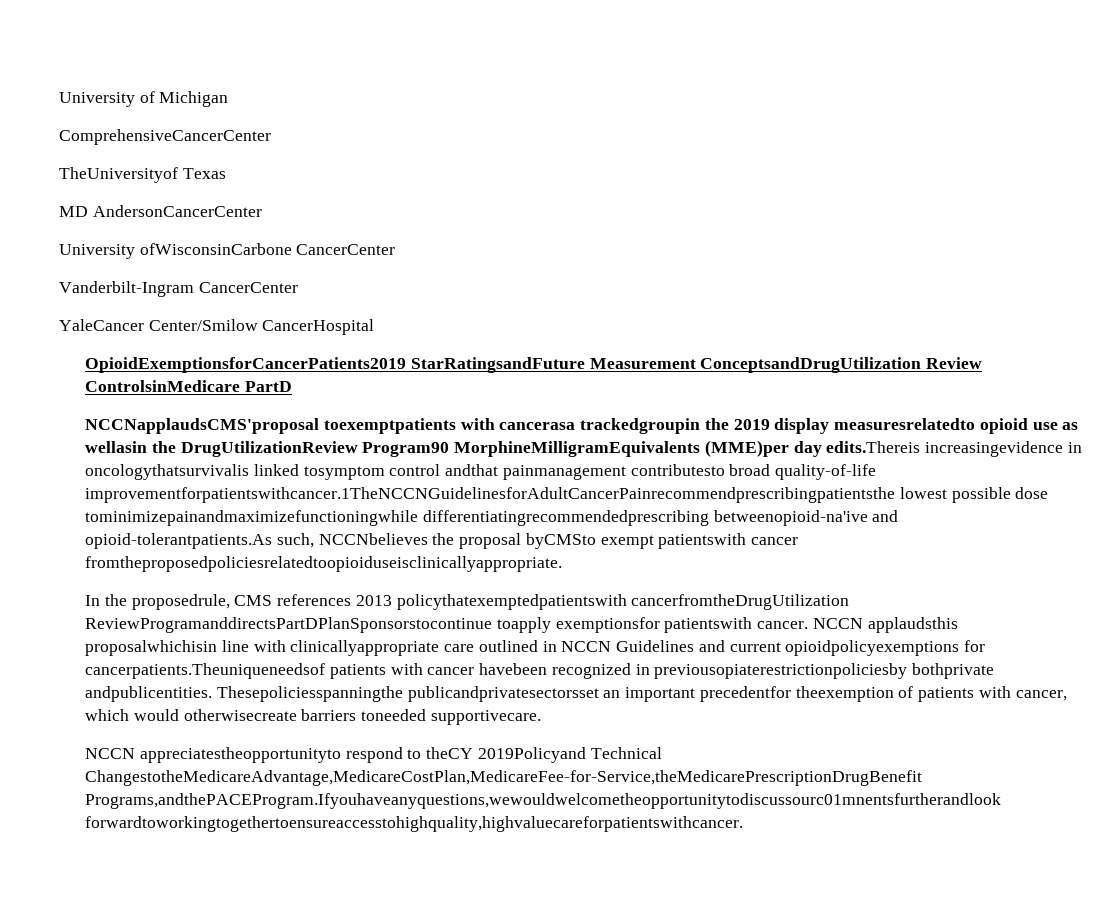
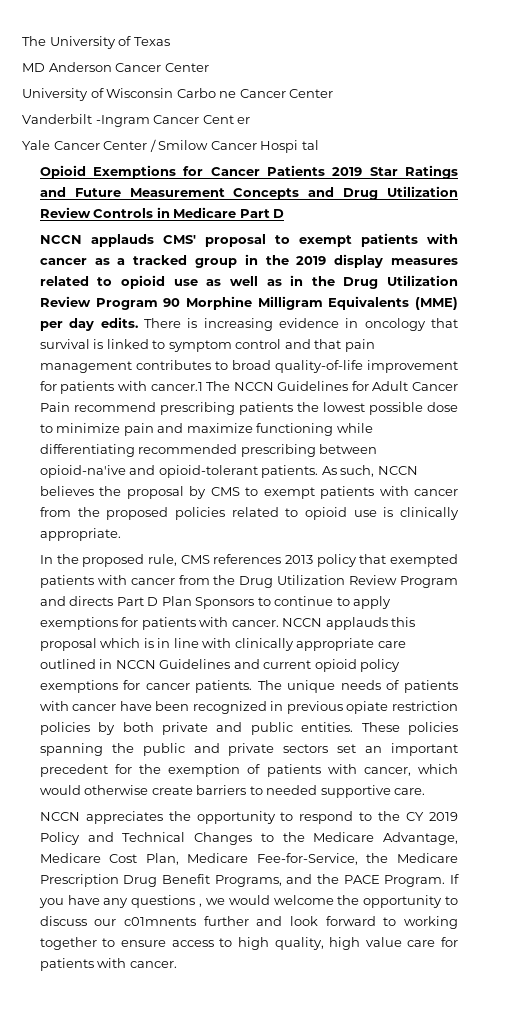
- University of Michigan
- ComprehensiveCancerCenter
- TheUniversityof Texas
+ The University of Texas
- MD AndersonCancerCenter
- University ofWisconsinCarbone CancerCenter
- Vanderbilt-Ingram CancerCenter
- YaleCancer Center/Smilow CancerHospital
- OpioidExemptionsforCancerPatients2019 StarRatingsandFuture Measurement ConceptsandDrugUtilization Review ControlsinMedicare PartD
- NCCNapplaudsCMS'proposal toexemptpatients with cancerasa trackedgroupin the 2019 display measuresrelatedto opioid use as wellasin the DrugUtilizationReview Program90 MorphineMilligramEquivalents (MME)per day edits.Thereis increasingevidence in oncologythatsurvivalis linked tosymptom control andthat painmanagement contributesto broad quality-of-life improvementforpatientswithcancer.1TheNCCNGuidelinesforAdultCancerPainrecommendprescribingpatientsthe lowest possible dose tominimizepainandmaximizefunctioningwhile differentiatingrecommendedprescribing betweenopioid-na'ive and opioid-tolerantpatients.As such, NCCNbelieves the proposal byCMSto exempt patientswith cancer fromtheproposedpoliciesrelatedtoopioiduseisclinicallyappropriate.
+ MD Anderson Cancer Center
+ University of Wisconsin Carbo ne Cancer Center
+ Vanderbilt -Ingram Cancer Cent er
+ Yale Cancer Center / Smilow Cancer Hospi tal
+ Opioid Exemptions for Cancer Patients 2019 Star Ratings and Future Measurement Concepts and Drug Utilization Review Controls in Medicare Part D
+ NCCN applauds CMS' proposal to exempt patients with cancer as a tracked group in the 2019 display measures related to opioid use as well as in the Drug Utilization Review Program 90 Morphine Milligram Equivalents (MME) per day edits. There is increasing evidence in oncology that survival is linked to symptom control and that pain management contributes to broad quality-of-life improvement for patients with cancer.1 The NCCN Guidelines for Adult Cancer Pain recommend prescribing patients the lowest possible dose to minimize pain and maximize functioning while differentiating recommended prescribing between opioid-na'ive and opioid-tolerant patients. As such, NCCN believes the proposal by CMS to exempt patients with cancer from the proposed policies related to opioid use is clinically appropriate.
- In the proposedrule, CMS references 2013 policythatexemptedpatientswith cancerfromtheDrugUtilization ReviewProgramanddirectsPartDPlanSponsorstocontinue toapply exemptionsfor patientswith cancer. NCCN applaudsthis proposalwhichisin line with clinicallyappropriate care outlined in NCCN Guidelines and current opioidpolicyexemptions for cancerpatients.Theuniqueneedsof patients with cancer havebeen recognized in previousopiaterestrictionpoliciesby bothprivate andpublicentities. Thesepoliciesspanningthe publicandprivatesectorsset an important precedentfor theexemption of patients with cancer, which would otherwisecreate barriers toneeded supportivecare.
- NCCN appreciatestheopportunityto respond to theCY 2019Policyand Technical ChangestotheMedicareAdvantage,MedicareCostPlan,MedicareFee-for-Service,theMedicarePrescriptionDrugBenefit Programs,andthePACEProgram.Ifyouhaveanyquestions,wewouldwelcometheopportunitytodiscussourc01mnentsfurtherandlook forwardtoworkingtogethertoensureaccesstohighquality,highvaluecareforpatientswithcancer.
+ In the proposed rule, CMS references 2013 policy that exempted patients with cancer from the Drug Utilization Review Program and directs Part D Plan Sponsors to continue to apply exemptions for patients with cancer. NCCN applauds this proposal which is in line with clinically appropriate care outlined in NCCN Guidelines and current opioid policy exemptions for cancer patients. The unique needs of patients with cancer have been recognized in previous opiate restriction policies by both private and public entities. These policies spanning the public and private sectors set an important precedent for the exemption of patients with cancer, which would otherwise create barriers to needed supportive care.
+ NCCN appreciates the opportunity to respond to the CY 2019 Policy and Technical Changes to the Medicare Advantage, Medicare Cost Plan, Medicare Fee-for-Service, the Medicare Prescription Drug Benefit Programs, and the PACE Program. If you have any questions , we would welcome the opportunity to discuss our c01mnents further and look forward to working together to ensure access to high quality, high value care for patients with cancer.

